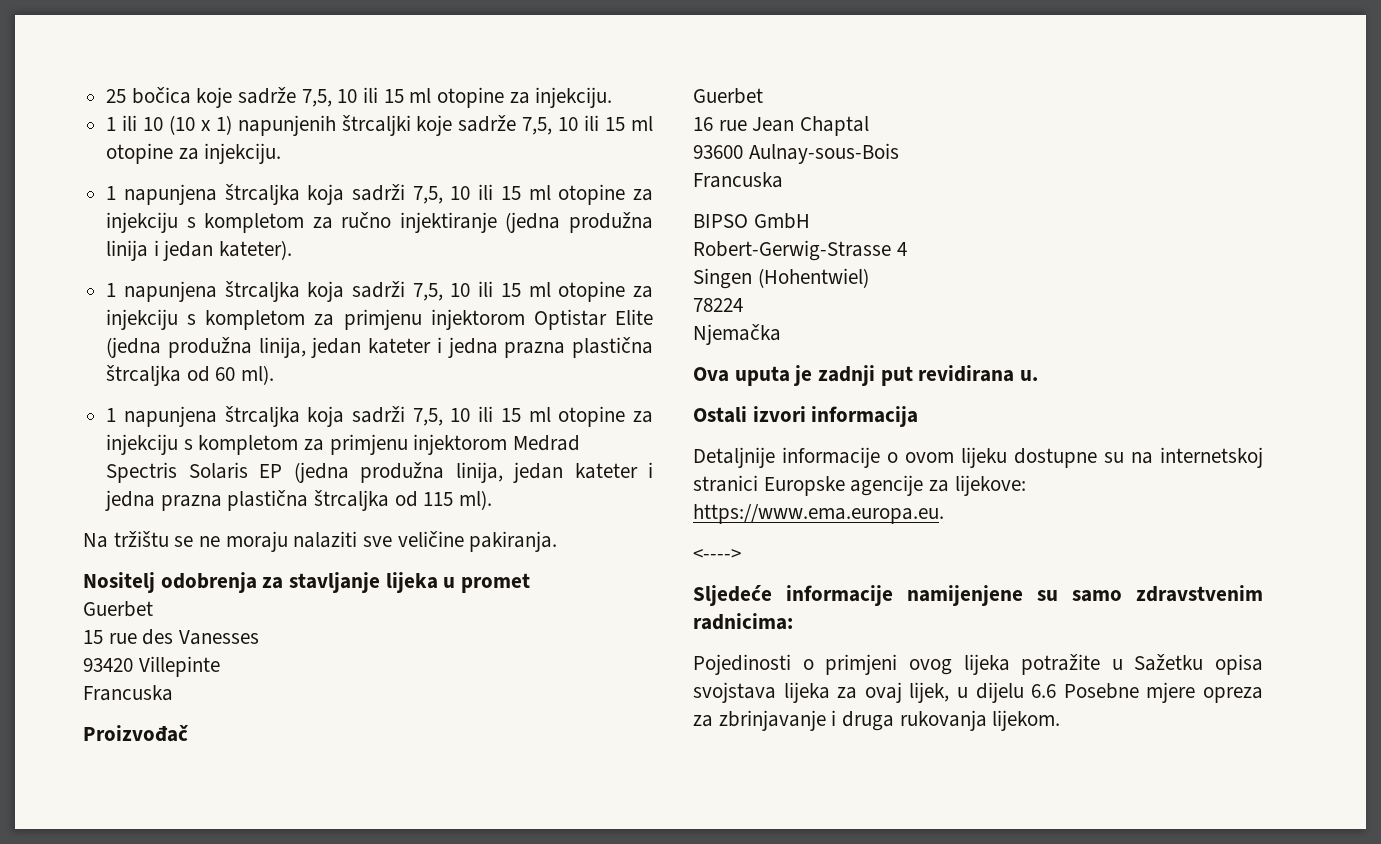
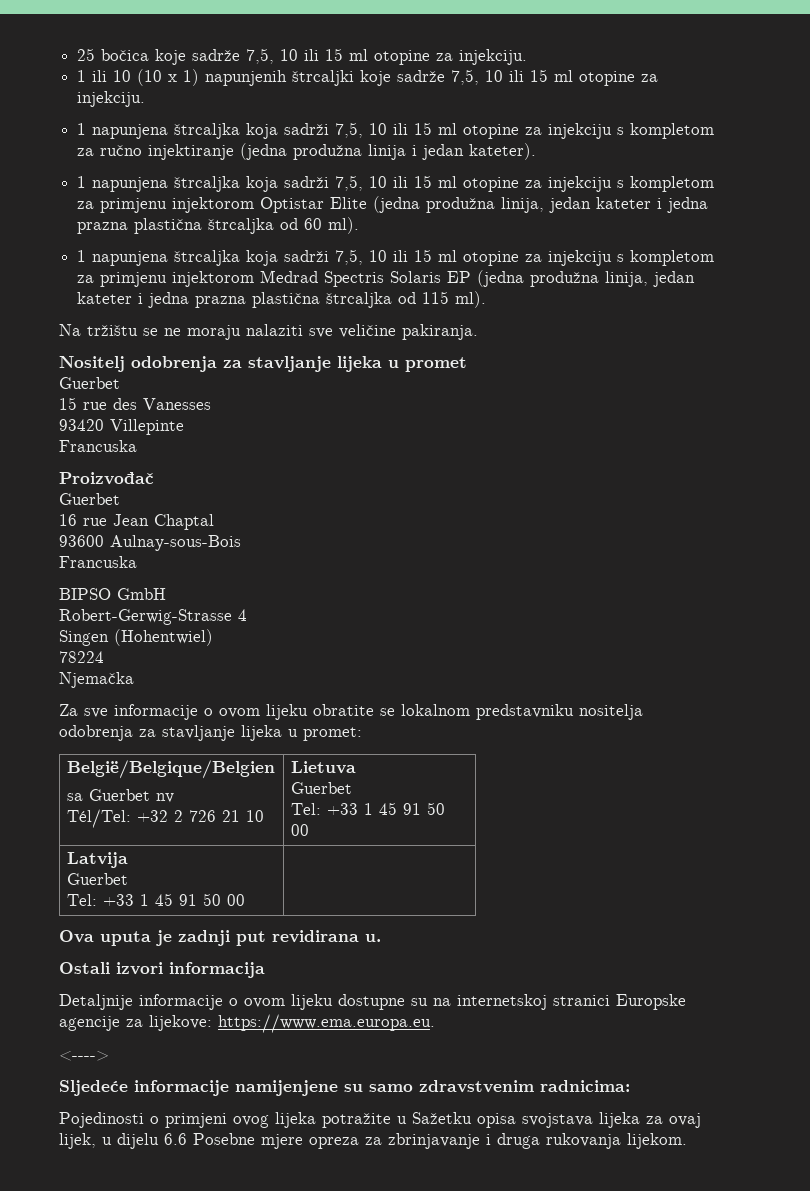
+ Za sve informacije o ovom lijeku obratite se lokalnom predstavniku nositelja odobrenja za stavljanje lijeka u promet:
+ België/Belgique/Belgien
+ sa Guerbet nv
+ Tél/Tel: +32 2 726 21 10 | Lietuva
+ Guerbet
+ Tel: +33 1 45 91 50 00
+ Latvija
+ Guerbet
+ Tel: +33 1 45 91 50 00 |

